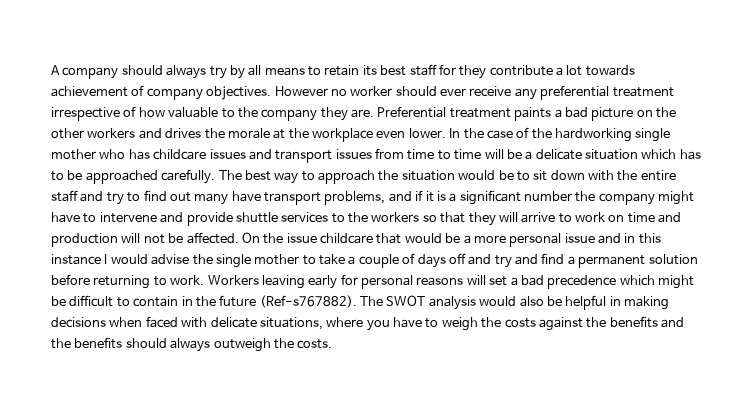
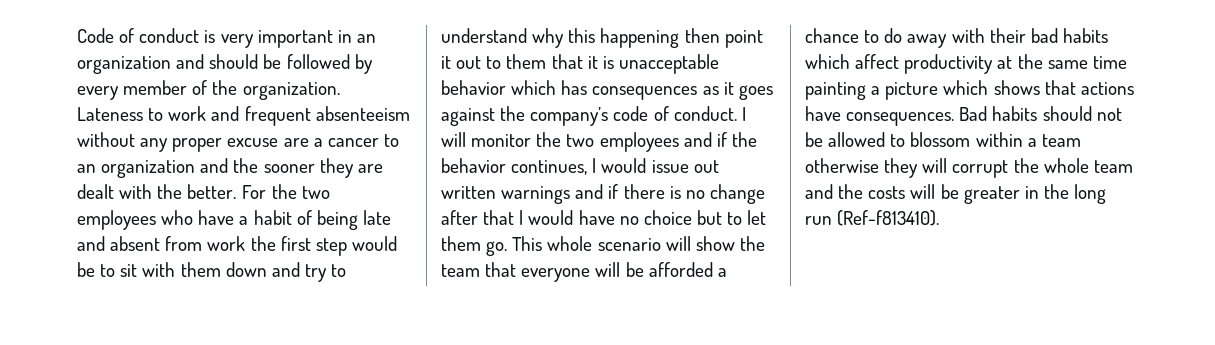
- A company should always try by all means to retain its best staff for they contribute a lot towards achievement of company objectives. However no worker should ever receive any preferential treatment irrespective of how valuable to the company they are. Preferential treatment paints a bad picture on the other workers and drives the morale at the workplace even lower. In the case of the hardworking single mother who has childcare issues and transport issues from time to time will be a delicate situation which has to be approached carefully. The best way to approach the situation would be to sit down with the entire staff and try to find out many have transport problems, and if it is a significant number the company might have to intervene and provide shuttle services to the workers so that they will arrive to work on time and production will not be affected. On the issue childcare that would be a more personal issue and in this instance l would advise the single mother to take a couple of days off and try and find a permanent solution before returning to work. Workers leaving early for personal reasons will set a bad precedence which might be difficult to contain in the future (Ref-s767882). The SWOT analysis would also be helpful in making decisions when faced with delicate situations, where you have to weigh the costs against the benefits and the benefits should always outweigh the costs.
+ Code of conduct is very important in an organization and should be followed by every member of the organization. Lateness to work and frequent absenteeism without any proper excuse are a cancer to an organization and the sooner they are dealt with the better. For the two employees who have a habit of being late and absent from work the first step would be to sit with them down and try to understand why this happening then point it out to them that it is unacceptable behavior which has consequences as it goes against the company’s code of conduct. I will monitor the two employees and if the behavior continues, l would issue out written warnings and if there is no change after that l would have no choice but to let them go. This whole scenario will show the team that everyone will be afforded a chance to do away with their bad habits which affect productivity at the same time painting a picture which shows that actions have consequences. Bad habits should not be allowed to blossom within a team otherwise they will corrupt the whole team and the costs will be greater in the long run (Ref-f813410).

